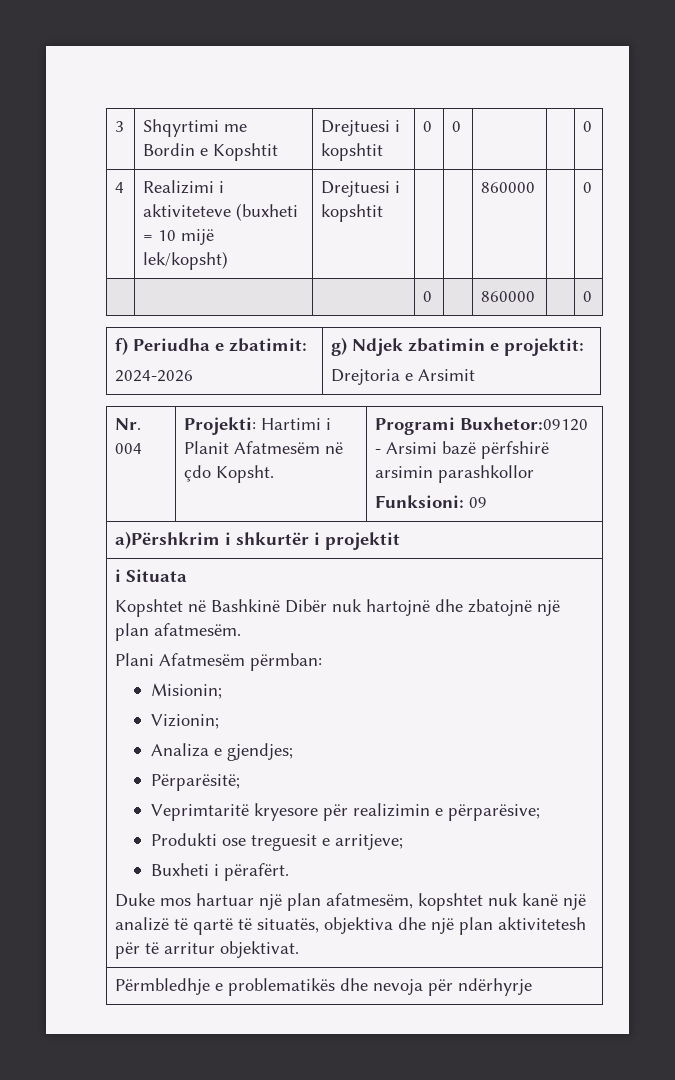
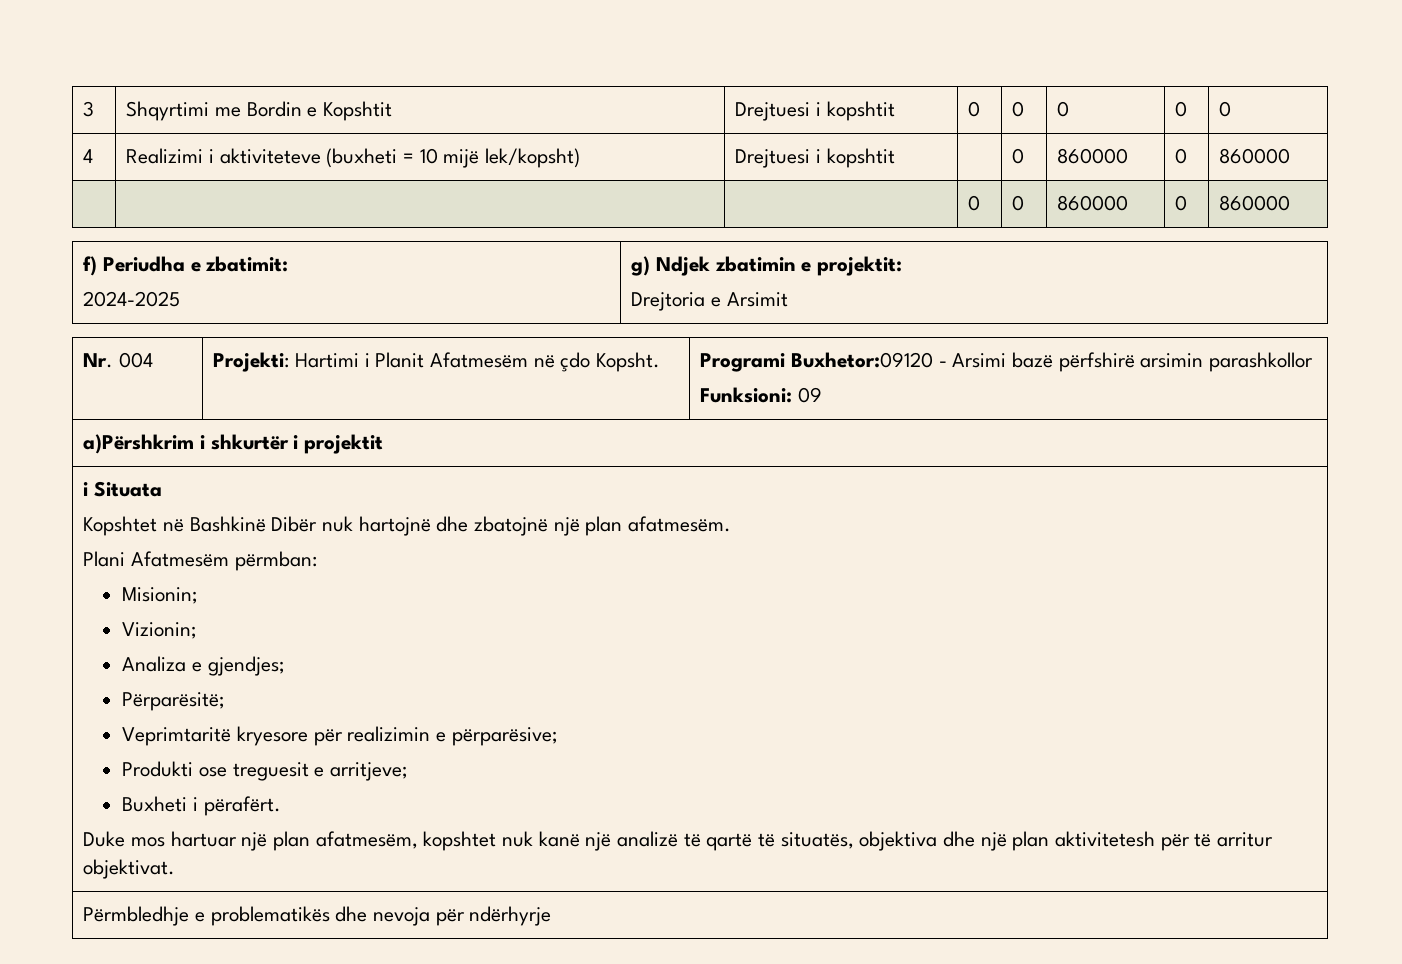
- 3 | Shqyrtimi me Bordin e Kopshtit | Drejtuesi i kopshtit | 0 | 0 | | | 0
+ 3 | Shqyrtimi me Bordin e Kopshtit | Drejtuesi i kopshtit | 0 | 0 | 0 | 0 | 0
- 4 | Realizimi i aktiviteteve (buxheti = 10 mijë lek/kopsht) | Drejtuesi i kopshtit | | | 860000 | | 0
- | | | 0 | | 860000 | | 0
+ 4 | Realizimi i aktiviteteve (buxheti = 10 mijë lek/kopsht) | Drejtuesi i kopshtit | | 0 | 860000 | 0 | 860000
+ | | | 0 | 0 | 860000 | 0 | 860000
  f) Periudha e zbatimit:
- 2024-2026 | g) Ndjek zbatimin e projektit:
+ 2024-2025 | g) Ndjek zbatimin e projektit:

